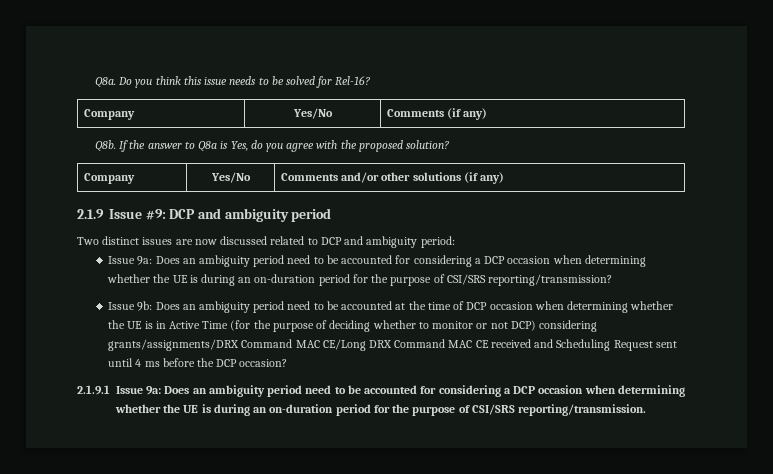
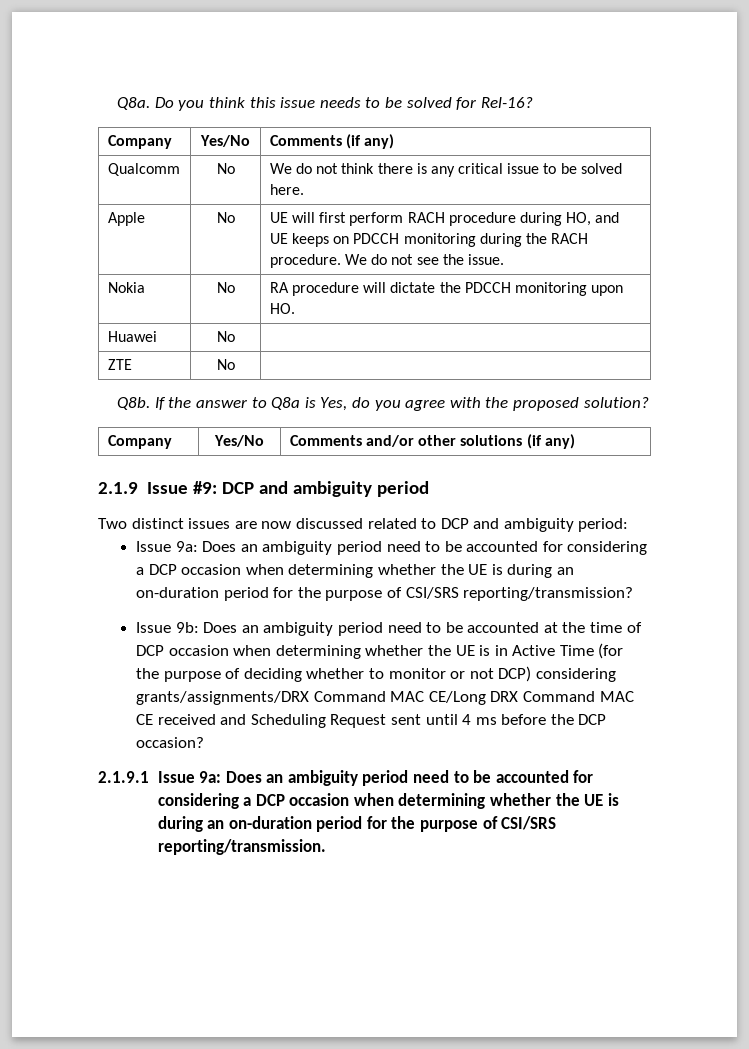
+ Qualcomm | No | We do not think there is any critical issue to be solved here.
+ Apple | No | UE will first perform RACH procedure during HO, and UE keeps on PDCCH monitoring during the RACH procedure. We do not see the issue.
+ Nokia | No | RA procedure will dictate the PDCCH monitoring upon HO.
+ Huawei | No |
+ ZTE | No |

